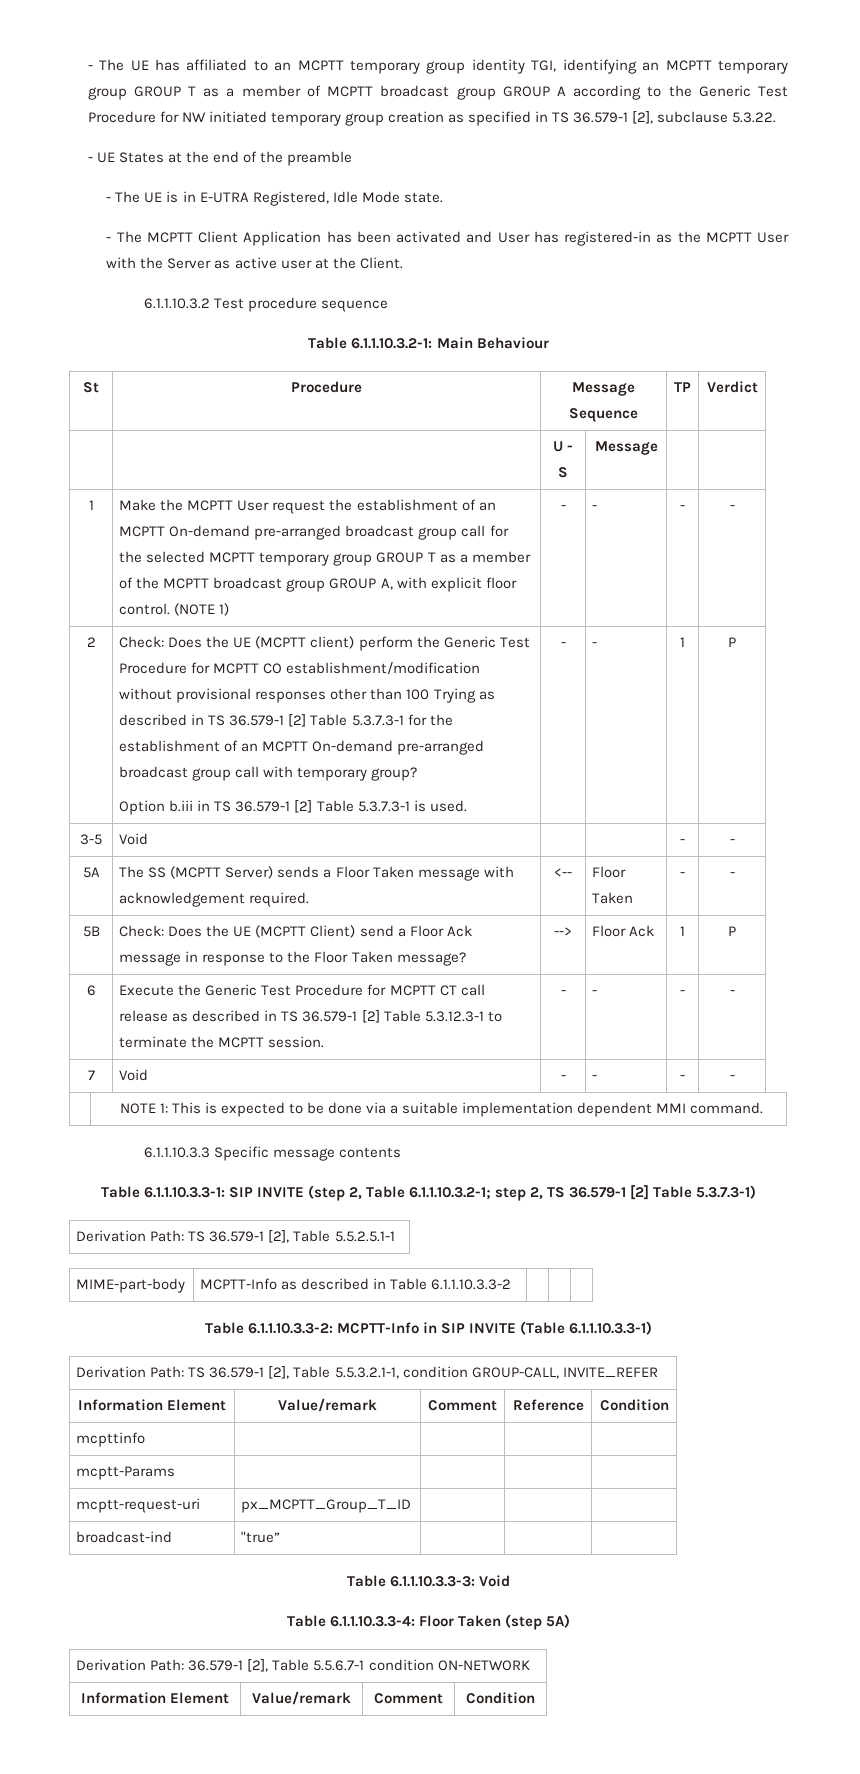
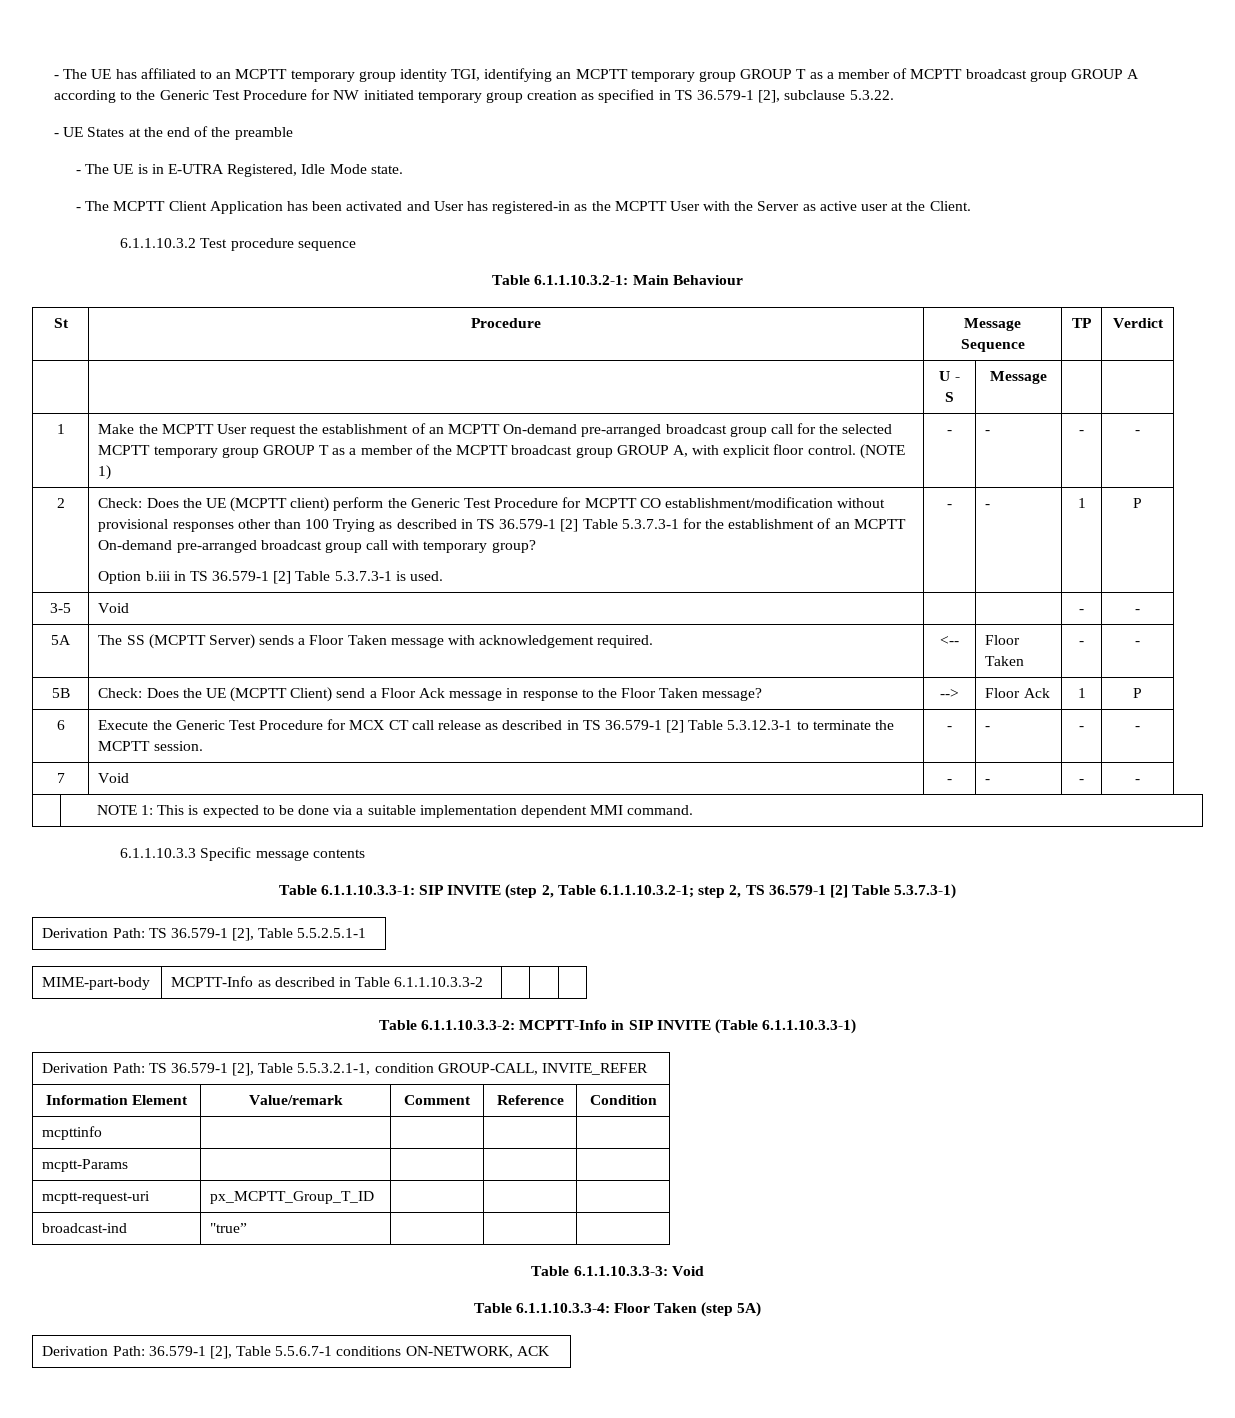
- 6 | Execute the Generic Test Procedure for MCPTT CT call release as described in TS 36.579-1 [2] Table 5.3.12.3-1 to terminate the MCPTT session. | - | - | - | -
+ 6 | Execute the Generic Test Procedure for MCX CT call release as described in TS 36.579-1 [2] Table 5.3.12.3-1 to terminate the MCPTT session. | - | - | - | -
- Derivation Path: 36.579-1 [2], Table 5.5.6.7-1 condition ON-NETWORK
- Information Element | Value/remark | Comment | Condition
+ Derivation Path: 36.579-1 [2], Table 5.5.6.7-1 conditions ON-NETWORK, ACK

